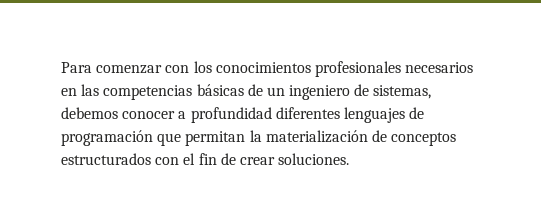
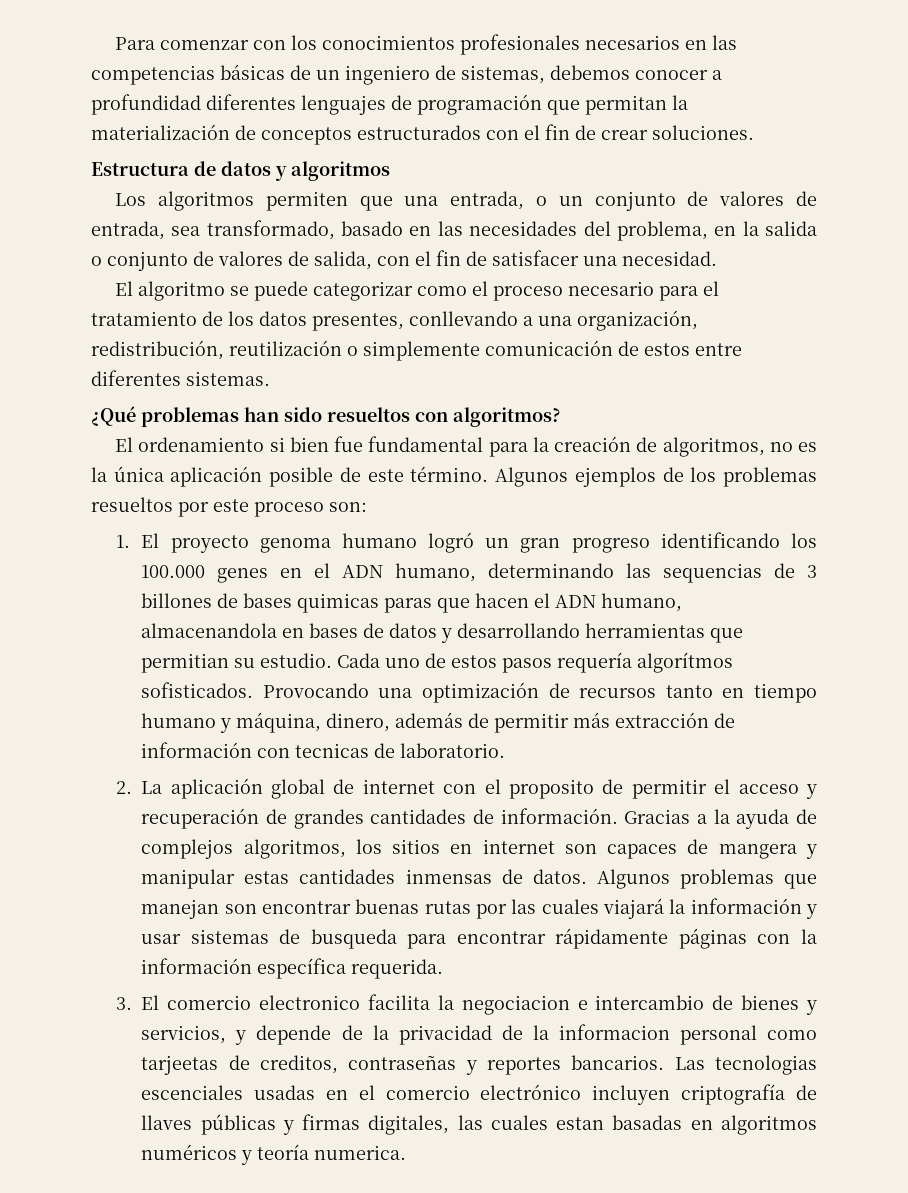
+ Estructura de datos y algoritmos
+ Los algoritmos permiten que una entrada, o un conjunto de valores de entrada, sea transformado, basado en las necesidades del problema, en la salida o conjunto de valores de salida, con el fin de satisfacer una necesidad.
+ El algoritmo se puede categorizar como el proceso necesario para el tratamiento de los datos presentes, conllevando a una organización, redistribución, reutilización o simplemente comunicación de estos entre diferentes sistemas.
+ ¿Qué problemas han sido resueltos con algoritmos?
+ El ordenamiento si bien fue fundamental para la creación de algoritmos, no es la única aplicación posible de este término. Algunos ejemplos de los problemas resueltos por este proceso son:
+ 1. El proyecto genoma humano logró un gran progreso identificando los 100.000 genes en el ADN humano, determinando las sequencias de 3 billones de bases quimicas paras que hacen el ADN humano, almacenandola en bases de datos y desarrollando herramientas que permitian su estudio. Cada uno de estos pasos requería algorítmos sofisticados. Provocando una optimización de recursos tanto en tiempo humano y máquina, dinero, además de permitir más extracción de información con tecnicas de laboratorio.
+ 2. La aplicación global de internet con el proposito de permitir el acceso y recuperación de grandes cantidades de información. Gracias a la ayuda de complejos algoritmos, los sitios en internet son capaces de mangera y manipular estas cantidades inmensas de datos. Algunos problemas que manejan son encontrar buenas rutas por las cuales viajará la información y usar sistemas de busqueda para encontrar rápidamente páginas con la información específica requerida.
+ 3. El comercio electronico facilita la negociacion e intercambio de bienes y servicios, y depende de la privacidad de la informacion personal como tarjeetas de creditos, contraseñas y reportes bancarios. Las tecnologias escenciales usadas en el comercio electrónico incluyen criptografía de llaves públicas y firmas digitales, las cuales estan basadas en algoritmos numéricos y teoría numerica.

